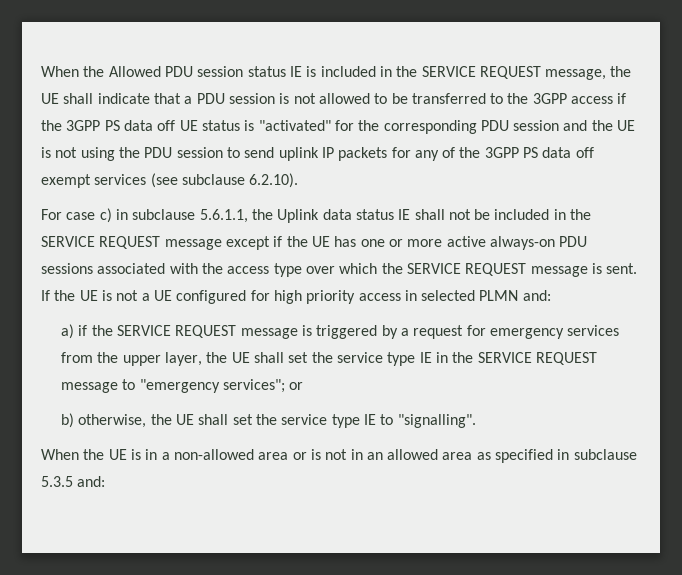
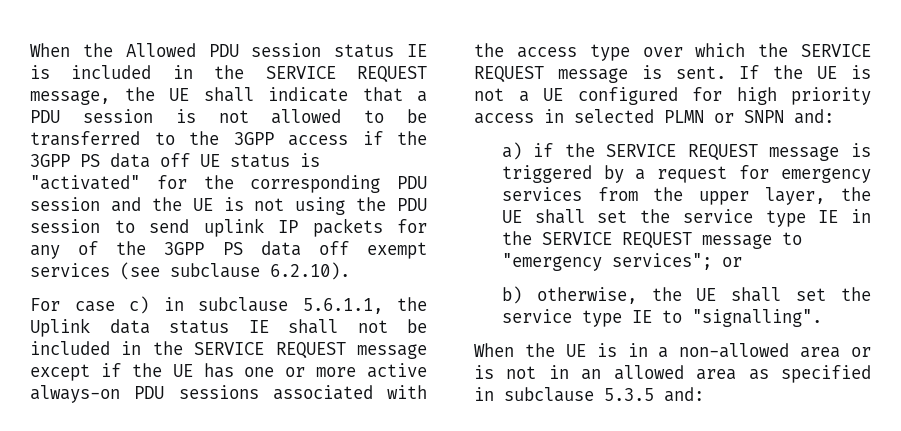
- If the UE is not a UE configured for high priority access in selected PLMN and:
+ If the UE is not a UE configured for high priority access in selected PLMN or SNPN and:

